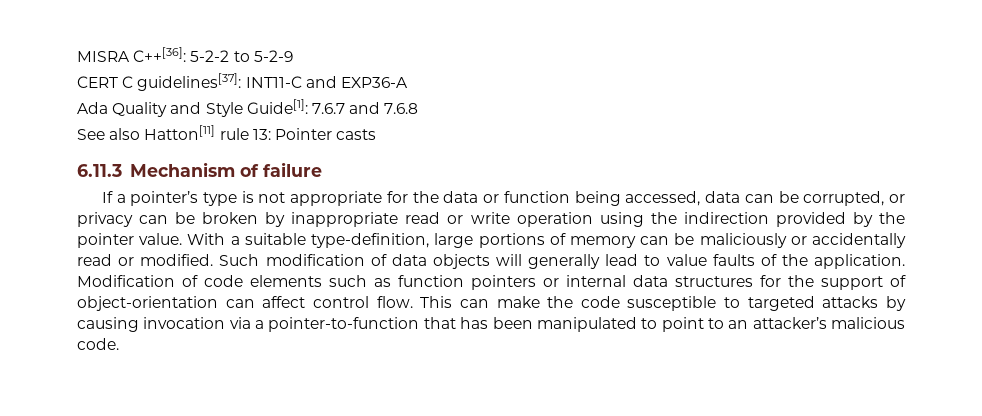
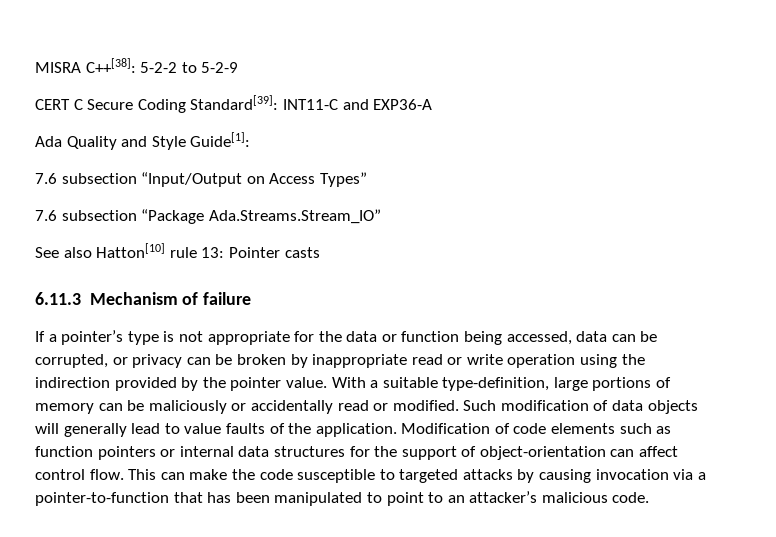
- MISRA C++[36]: 5-2-2 to 5-2-9
+ MISRA C++[38]: 5-2-2 to 5-2-9
- CERT C guidelines[37]: INT11-C and EXP36-A
+ CERT C Secure Coding Standard[39]: INT11-C and EXP36-A
- Ada Quality and Style Guide[1]: 7.6.7 and 7.6.8
+ Ada Quality and Style Guide[1]:
+ 7.6 subsection “Input/Output on Access Types”
+ 7.6 subsection “Package Ada.Streams.Stream_IO”
- See also Hatton[11] rule 13: Pointer casts
+ See also Hatton[10] rule 13: Pointer casts

